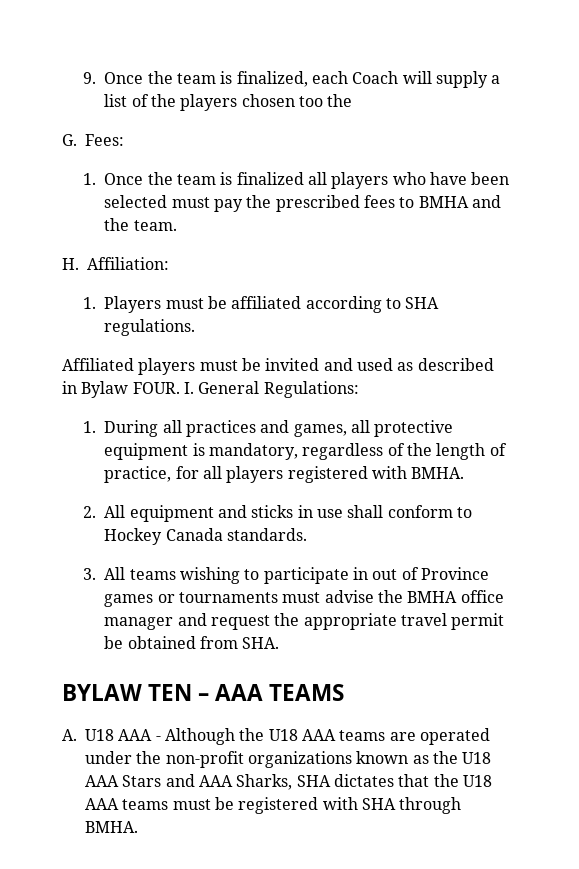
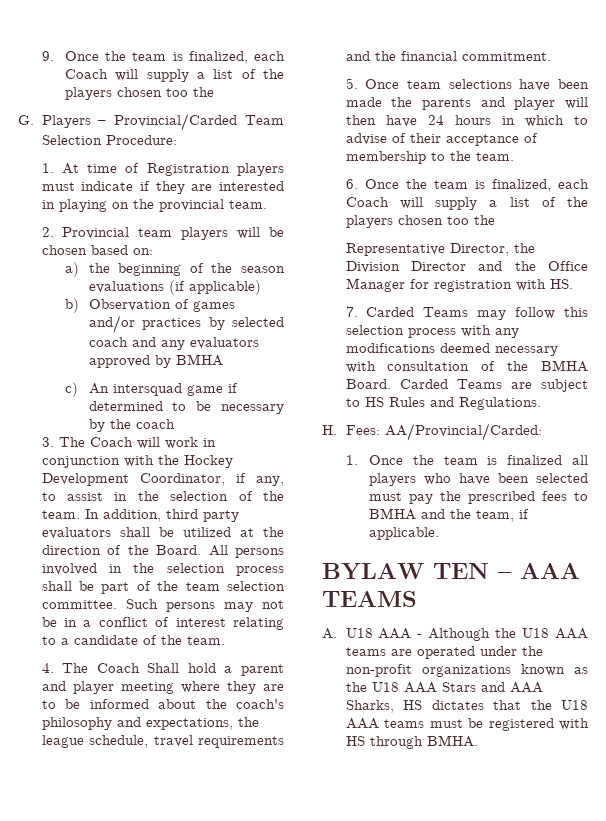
- G. Fees:
+ G. Players – Provincial/Carded Team Selection Procedure:
+ 1. At time of Registration players must indicate if they are interested in playing on the provincial team.
+ 2. Provincial team players will be chosen based on:
+ a) the beginning of the season evaluations (if applicable)
+ b) Observation of games and/or practices by selected coach and any evaluators approved by BMHA
+ c) An intersquad game if determined to be necessary by the coach
+ 3. The Coach will work in conjunction with the Hockey Development Coordinator, if any, to assist in the selection of the team. In addition, third party evaluators shall be utilized at the direction of the Board. All persons involved in the selection process shall be part of the team selection committee. Such persons may not be in a conflict of interest relating to a candidate of the team.
+ 4. The Coach Shall hold a parent and player meeting where they are to be informed about the coach's philosophy and expectations, the league schedule, travel requirements and the financial commitment.
+ 5. Once team selections have been made the parents and player will then have 24 hours in which to advise of their acceptance of membership to the team.
+ 6. Once the team is finalized, each Coach will supply a list of the players chosen too the
+ Representative Director, the Division Director and the Office Manager for registration with HS.
+ 7. Carded Teams may follow this selection process with any modifications deemed necessary with consultation of the BMHA Board. Carded Teams are subject to HS Rules and Regulations.
+ H. Fees: AA/Provincial/Carded:
- 1. Once the team is finalized all players who have been selected must pay the prescribed fees to BMHA and the team.
- H. Affiliation:
- 1. Players must be affiliated according to SHA regulations.
- Affiliated players must be invited and used as described in Bylaw FOUR. I. General Regulations:
- 1. During all practices and games, all protective equipment is mandatory, regardless of the length of practice, for all players registered with BMHA.
- 2. All equipment and sticks in use shall conform to Hockey Canada standards.
- 3. All teams wishing to participate in out of Province games or tournaments must advise the BMHA office manager and request the appropriate travel permit be obtained from SHA.
+ 1. Once the team is finalized all players who have been selected must pay the prescribed fees to BMHA and the team, if applicable.
- A. U18 AAA - Although the U18 AAA teams are operated under the non-profit organizations known as the U18 AAA Stars and AAA Sharks, SHA dictates that the U18 AAA teams must be registered with SHA through BMHA.
+ A. U18 AAA - Although the U18 AAA teams are operated under the non-profit organizations known as the U18 AAA Stars and AAA Sharks, HS dictates that the U18 AAA teams must be registered with HS through BMHA.

